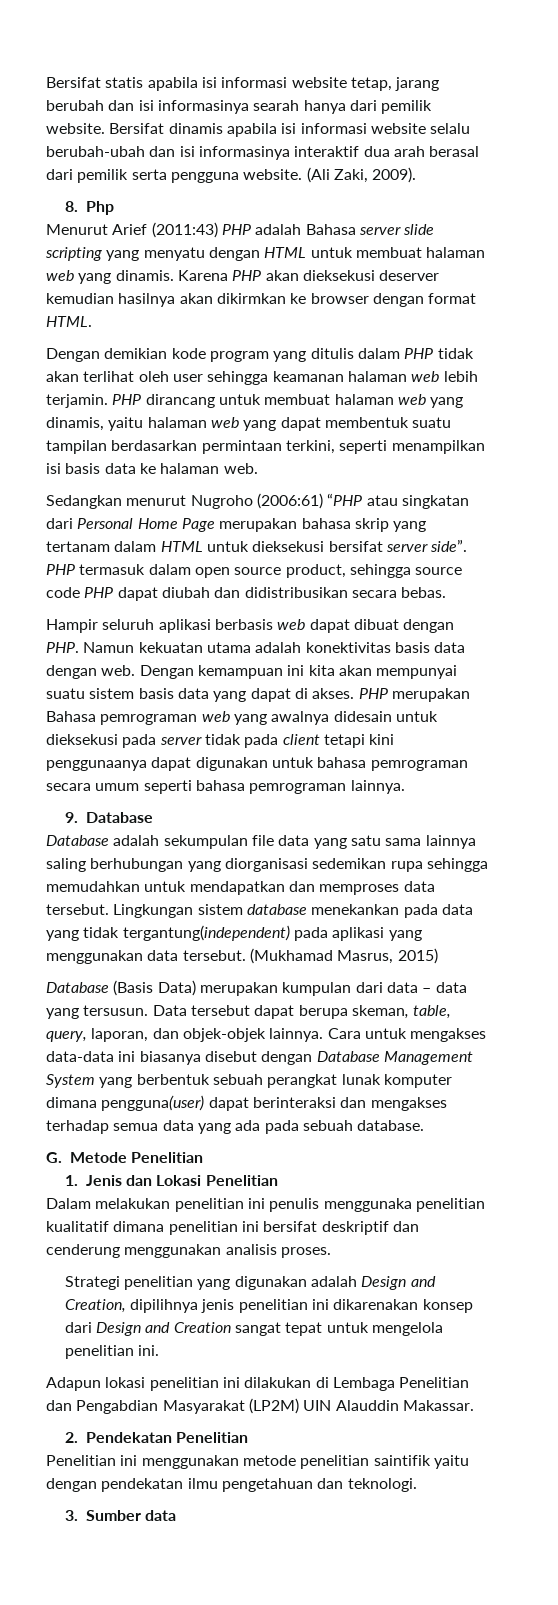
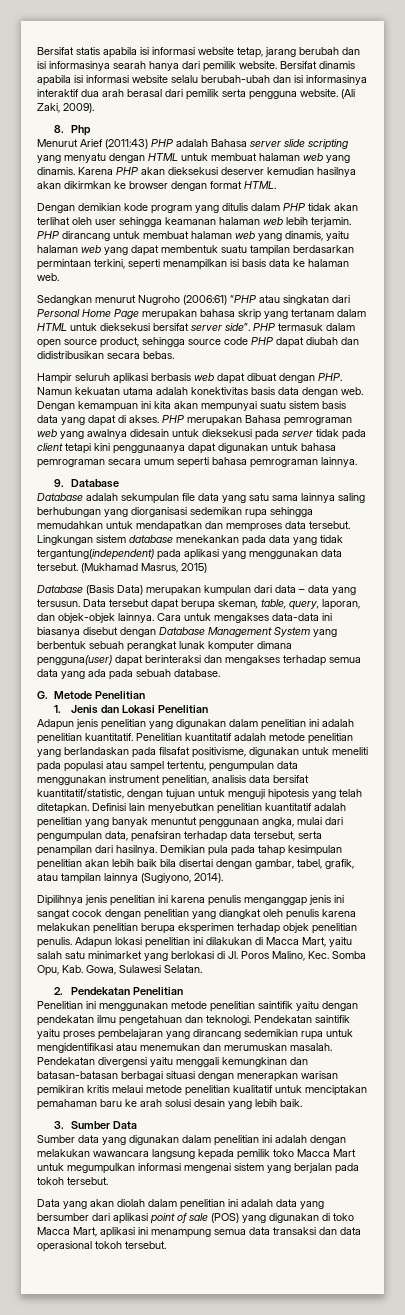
- Dalam melakukan penelitian ini penulis menggunaka penelitian kualitatif dimana penelitian ini bersifat deskriptif dan cenderung menggunakan analisis proses.
- Strategi penelitian yang digunakan adalah Design and Creation, dipilihnya jenis penelitian ini dikarenakan konsep dari Design and Creation sangat tepat untuk mengelola penelitian ini.
- Adapun lokasi penelitian ini dilakukan di Lembaga Penelitian dan Pengabdian Masyarakat (LP2M) UIN Alauddin Makassar.
+ Adapun jenis penelitian yang digunakan dalam penelitian ini adalah penelitian kuantitatif. Penelitian kuantitatif adalah metode penelitian yang berlandaskan pada filsafat positivisme, digunakan untuk meneliti pada populasi atau sampel tertentu, pengumpulan data menggunakan instrument penelitian, analisis data bersifat kuantitatif/statistic, dengan tujuan untuk menguji hipotesis yang telah ditetapkan. Definisi lain menyebutkan penelitian kuantitatif adalah penelitian yang banyak menuntut penggunaan angka, mulai dari pengumpulan data, penafsiran terhadap data tersebut, serta penampilan dari hasilnya. Demikian pula pada tahap kesimpulan penelitian akan lebih baik bila disertai dengan gambar, tabel, grafik, atau tampilan lainnya (Sugiyono, 2014).
+ Dipilihnya jenis penelitian ini karena penulis menganggap jenis ini sangat cocok dengan penelitian yang diangkat oleh penulis karena melakukan penelitian berupa eksperimen terhadap objek penelitian penulis. Adapun lokasi penelitian ini dilakukan di Macca Mart, yaitu salah satu minimarket yang berlokasi di Jl. Poros Malino, Kec. Somba Opu, Kab. Gowa, Sulawesi Selatan.
- Penelitian ini menggunakan metode penelitian saintifik yaitu dengan pendekatan ilmu pengetahuan dan teknologi.
- 3. Sumber data
+ Penelitian ini menggunakan metode penelitian saintifik yaitu dengan pendekatan ilmu pengetahuan dan teknologi. Pendekatan saintifik yaitu proses pembelajaran yang dirancang sedemikian rupa untuk mengidentifikasi atau menemukan dan merumuskan masalah. Pendekatan divergensi yaitu menggali kemungkinan dan batasan-batasan berbagai situasi dengan menerapkan warisan pemikiran kritis melaui metode penelitian kualitatif untuk menciptakan pemahaman baru ke arah solusi desain yang lebih baik.
+ 3. Sumber Data
+ Sumber data yang digunakan dalam penelitian ini adalah dengan melakukan wawancara langsung kepada pemilik toko Macca Mart untuk megumpulkan informasi mengenai sistem yang berjalan pada tokoh tersebut.
+ Data yang akan diolah dalam penelitian ini adalah data yang bersumber dari aplikasi point of sale (POS) yang digunakan di toko Macca Mart, aplikasi ini menampung semua data transaksi dan data operasional tokoh tersebut.

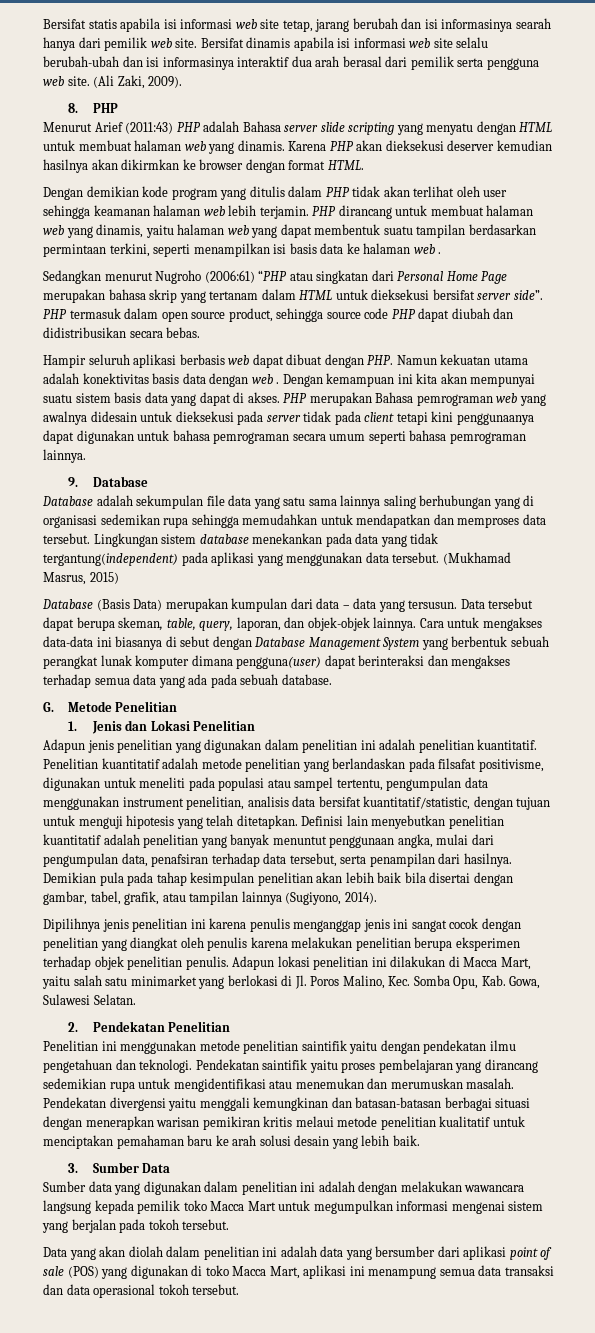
- Bersifat statis apabila isi informasi website tetap, jarang berubah dan isi informasinya searah hanya dari pemilik website.
+ Bersifat statis apabila isi informasi web site tetap, jarang berubah dan isi informasinya searah hanya dari pemilik web site.
- Bersifat dinamis apabila isi informasi website selalu berubah-ubah dan isi informasinya interaktif dua arah berasal dari pemilik serta pengguna website.
+ Bersifat dinamis apabila isi informasi web site selalu berubah-ubah dan isi informasinya interaktif dua arah berasal dari pemilik serta pengguna web site.
- 8. Php
+ 8. PHP
- PHP dirancang untuk membuat halaman web yang dinamis, yaitu halaman web yang dapat membentuk suatu tampilan berdasarkan permintaan terkini, seperti menampilkan isi basis data ke halaman web.
+ PHP dirancang untuk membuat halaman web yang dinamis, yaitu halaman web yang dapat membentuk suatu tampilan berdasarkan permintaan terkini, seperti menampilkan isi basis data ke halaman web .
- Hampir seluruh aplikasi berbasis web dapat dibuat dengan PHP. Namun kekuatan utama adalah konektivitas basis data dengan web.
+ Hampir seluruh aplikasi berbasis web dapat dibuat dengan PHP. Namun kekuatan utama adalah konektivitas basis data dengan web .
- Database adalah sekumpulan file data yang satu sama lainnya saling berhubungan yang diorganisasi sedemikan rupa sehingga memudahkan untuk mendapatkan dan memproses data tersebut.
+ Database adalah sekumpulan file data yang satu sama lainnya saling berhubungan yang di organisasi sedemikan rupa sehingga memudahkan untuk mendapatkan dan memproses data tersebut.
- Cara untuk mengakses data-data ini biasanya disebut dengan Database Management System yang berbentuk sebuah perangkat lunak komputer dimana pengguna(user) dapat berinteraksi dan mengakses terhadap semua data yang ada pada sebuah database.
+ Cara untuk mengakses data-data ini biasanya di sebut dengan Database Management System yang berbentuk sebuah perangkat lunak komputer dimana pengguna(user) dapat berinteraksi dan mengakses terhadap semua data yang ada pada sebuah database.

